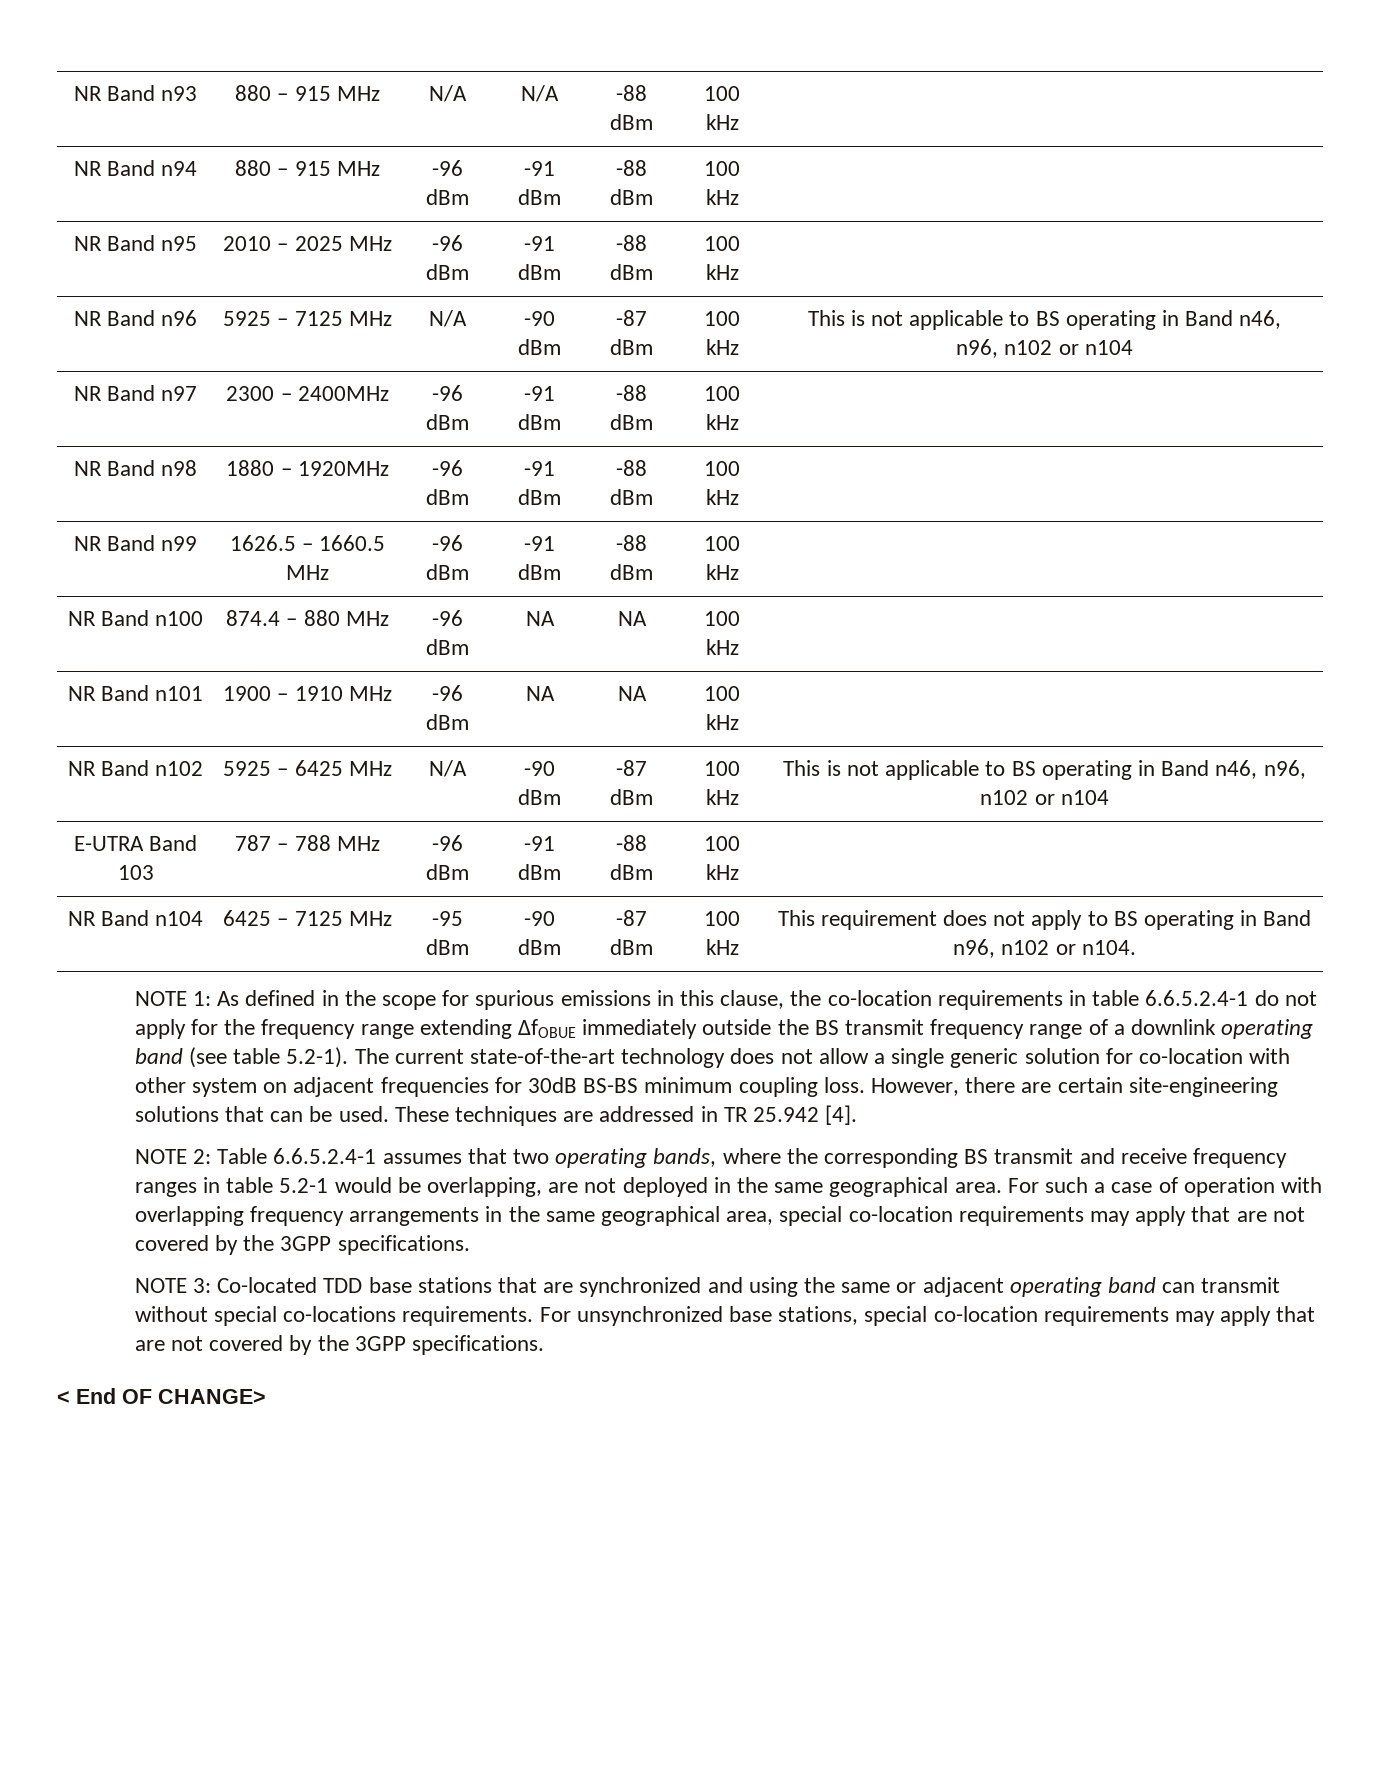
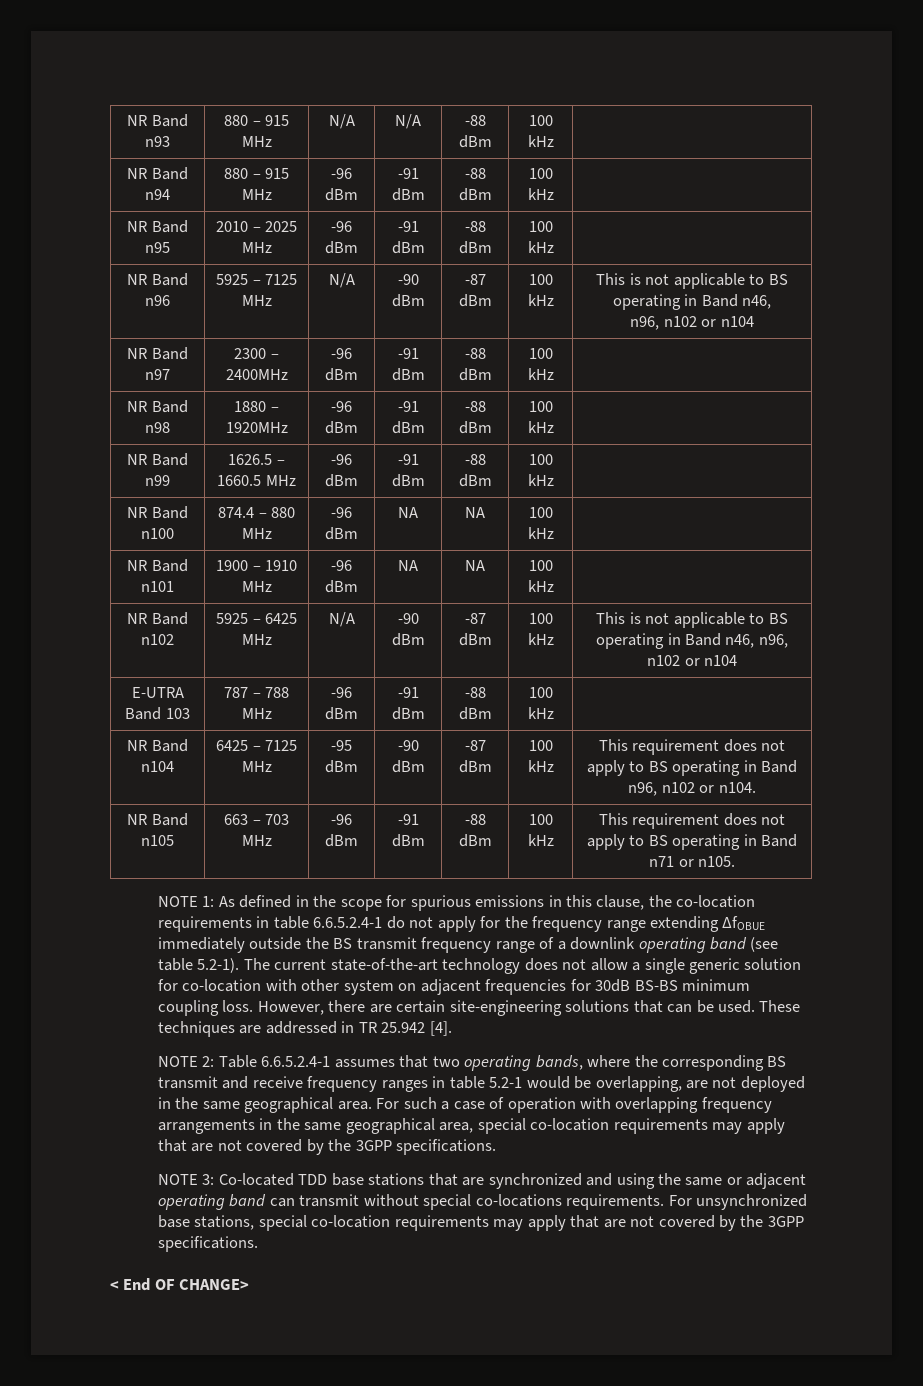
+ NR Band n105 | 663 – 703 MHz | -96 dBm | -91 dBm | -88 dBm | 100 kHz | This requirement does not apply to BS operating in Band n71 or n105.

